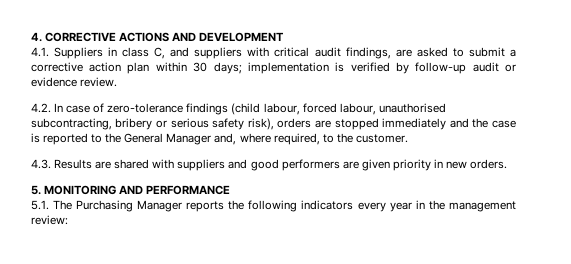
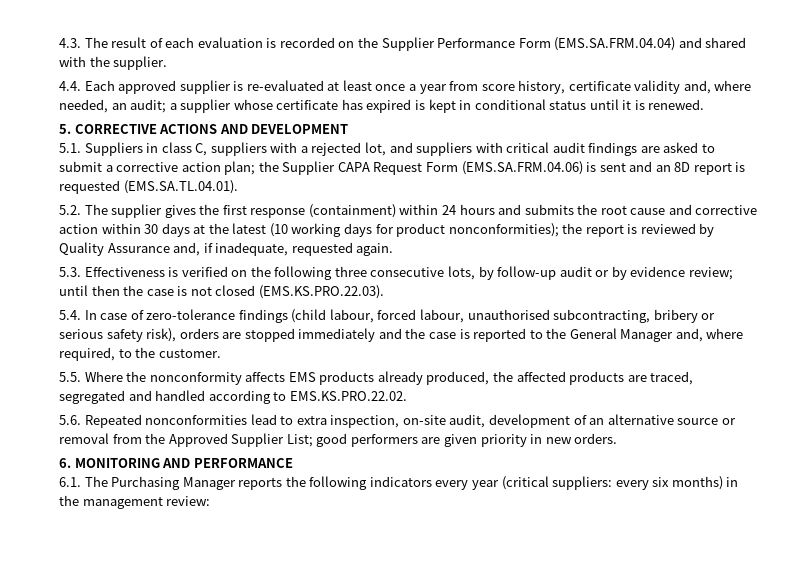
- 4. CORRECTIVE ACTIONS AND DEVELOPMENT
+ 4.3. The result of each evaluation is recorded on the Supplier Performance Form (EMS.SA.FRM.04.04) and shared with the supplier.
+ 4.4. Each approved supplier is re-evaluated at least once a year from score history, certificate validity and, where needed, an audit; a supplier whose certificate has expired is kept in conditional status until it is renewed.
+ 5. CORRECTIVE ACTIONS AND DEVELOPMENT
- 4.1. Suppliers in class C, and suppliers with critical audit findings, are asked to submit a corrective action plan within 30 days; implementation is verified by follow-up audit or evidence review.
- 4.2. In case of zero-tolerance findings (child labour, forced labour, unauthorised subcontracting, bribery or serious safety risk), orders are stopped immediately and the case is reported to the General Manager and, where required, to the customer.
+ 5.1. Suppliers in class C, suppliers with a rejected lot, and suppliers with critical audit findings are asked to submit a corrective action plan; the Supplier CAPA Request Form (EMS.SA.FRM.04.06) is sent and an 8D report is requested (EMS.SA.TL.04.01).
+ 5.2. The supplier gives the first response (containment) within 24 hours and submits the root cause and corrective action within 30 days at the latest (10 working days for product nonconformities); the report is reviewed by Quality Assurance and, if inadequate, requested again.
+ 5.3. Effectiveness is verified on the following three consecutive lots, by follow-up audit or by evidence review; until then the case is not closed (EMS.KS.PRO.22.03).
+ 5.4. In case of zero-tolerance findings (child labour, forced labour, unauthorised subcontracting, bribery or serious safety risk), orders are stopped immediately and the case is reported to the General Manager and, where required, to the customer.
- 4.3. Results are shared with suppliers and good performers are given priority in new orders.
+ 5.5. Where the nonconformity affects EMS products already produced, the affected products are traced, segregated and handled according to EMS.KS.PRO.22.02.
+ 5.6. Repeated nonconformities lead to extra inspection, on-site audit, development of an alternative source or removal from the Approved Supplier List; good performers are given priority in new orders.
- 5. MONITORING AND PERFORMANCE
+ 6. MONITORING AND PERFORMANCE
- 5.1. The Purchasing Manager reports the following indicators every year in the management review:
+ 6.1. The Purchasing Manager reports the following indicators every year (critical suppliers: every six months) in the management review:

